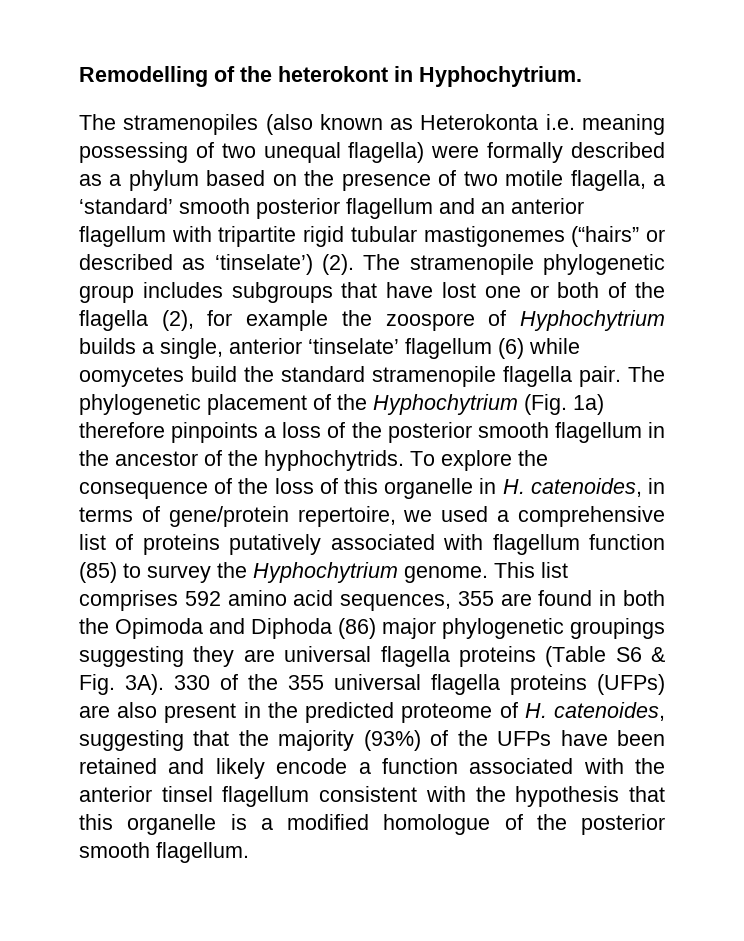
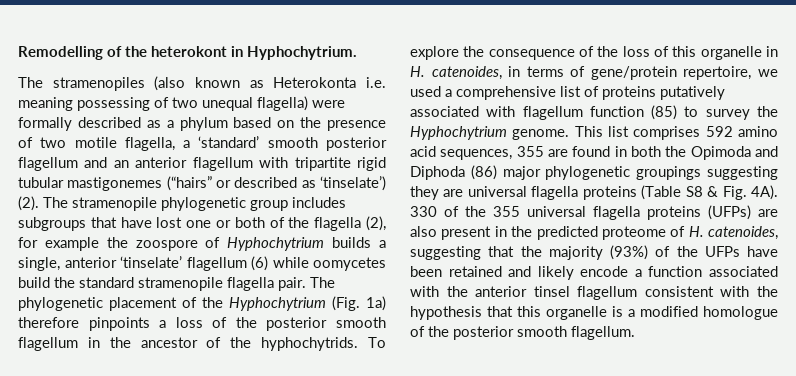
- This list comprises 592 amino acid sequences, 355 are found in both the Opimoda and Diphoda (86) major phylogenetic groupings suggesting they are universal flagella proteins (Table S6 & Fig. 3A).
+ This list comprises 592 amino acid sequences, 355 are found in both the Opimoda and Diphoda (86) major phylogenetic groupings suggesting they are universal flagella proteins (Table S8 & Fig. 4A).

